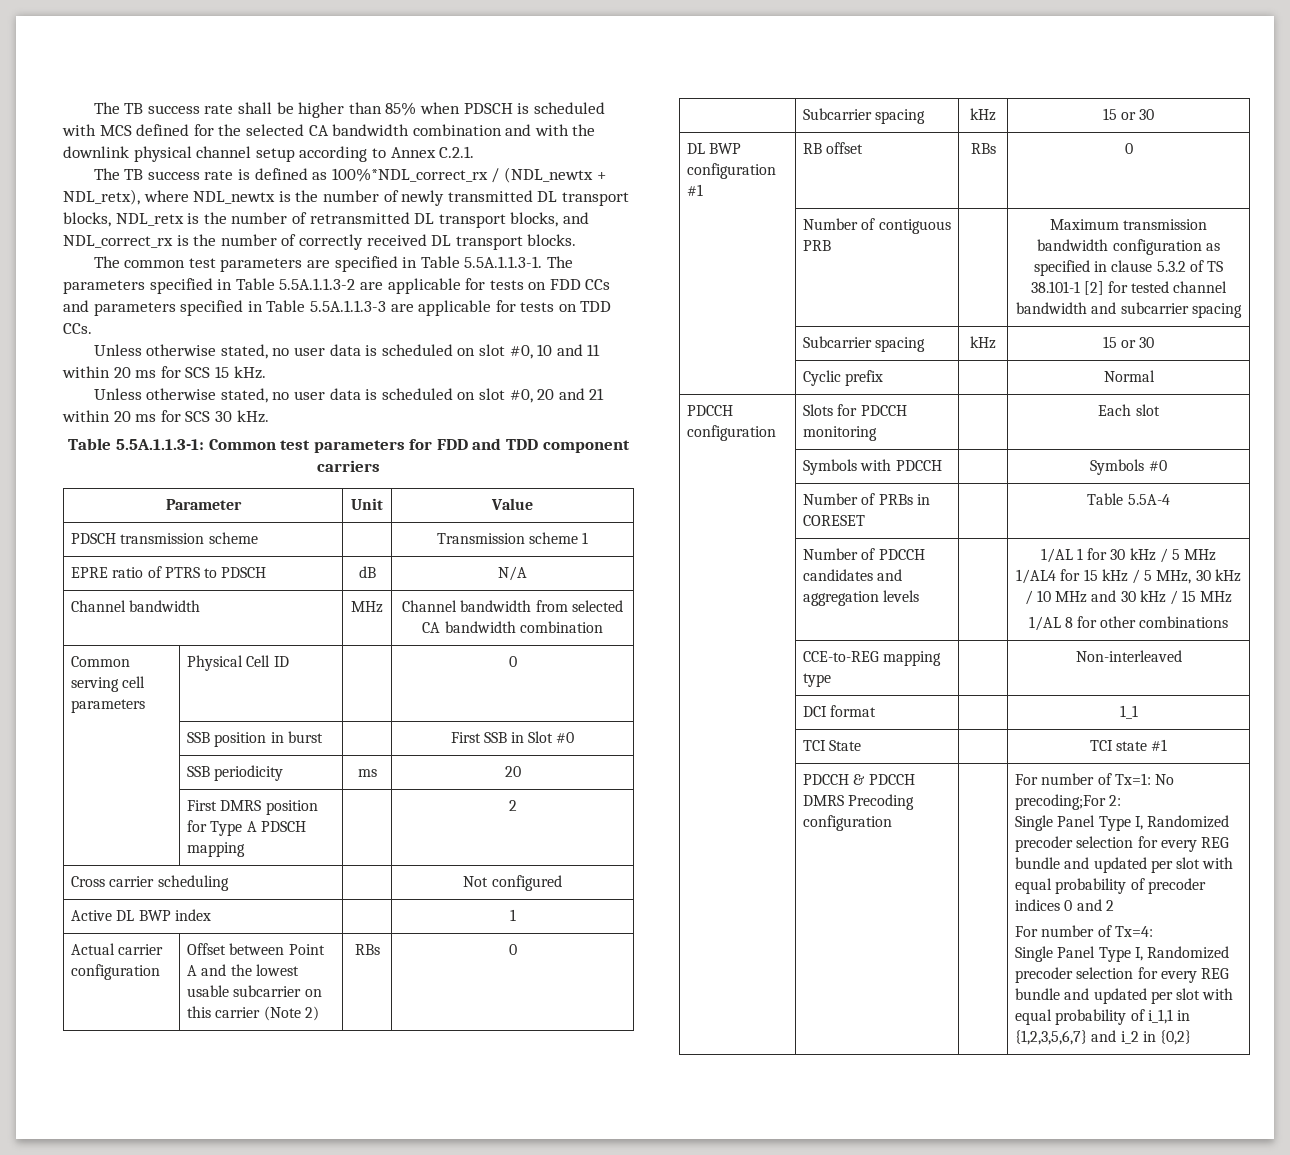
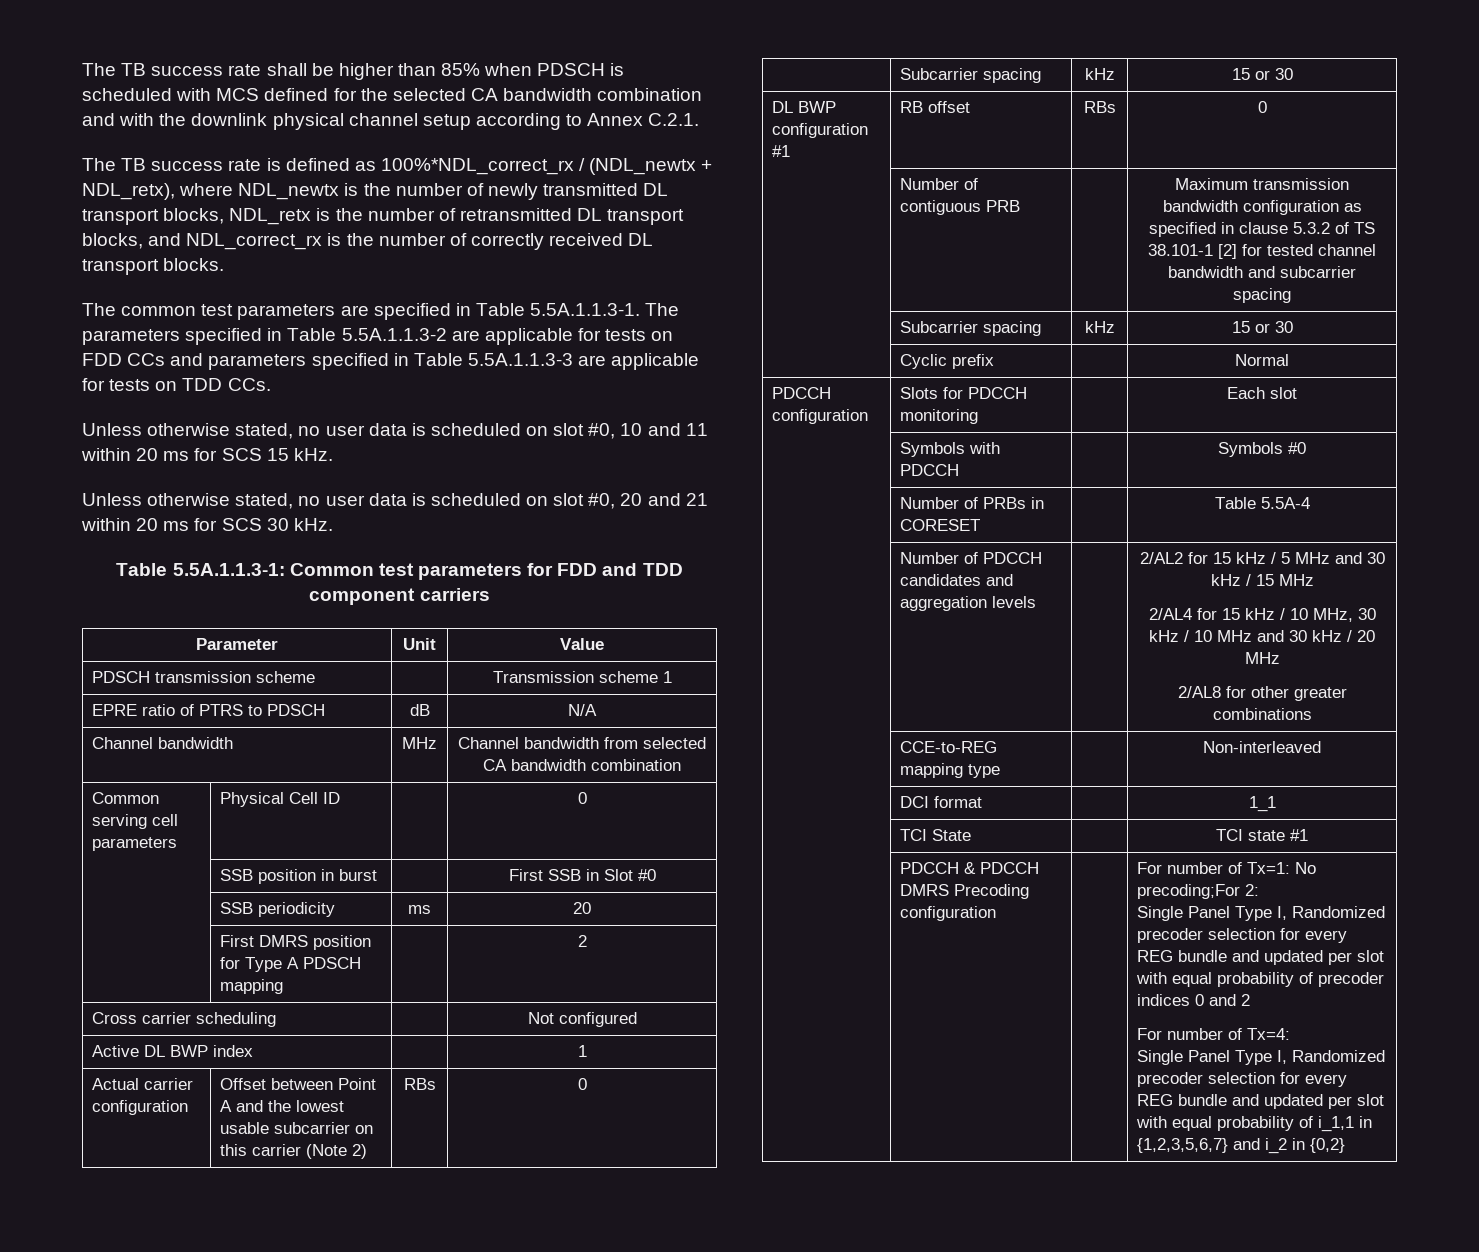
- 1/AL 1 for 30 kHz / 5 MHz
- 1/AL4 for 15 kHz / 5 MHz, 30 kHz / 10 MHz and 30 kHz / 15 MHz
- 1/AL 8 for other combinations
+ 2/AL2 for 15 kHz / 5 MHz and 30 kHz / 15 MHz
+ 2/AL4 for 15 kHz / 10 MHz, 30 kHz / 10 MHz and 30 kHz / 20 MHz
+ 2/AL8 for other greater combinations

